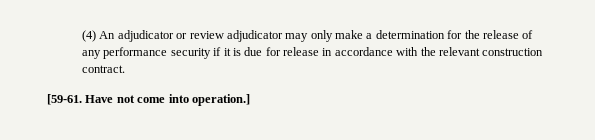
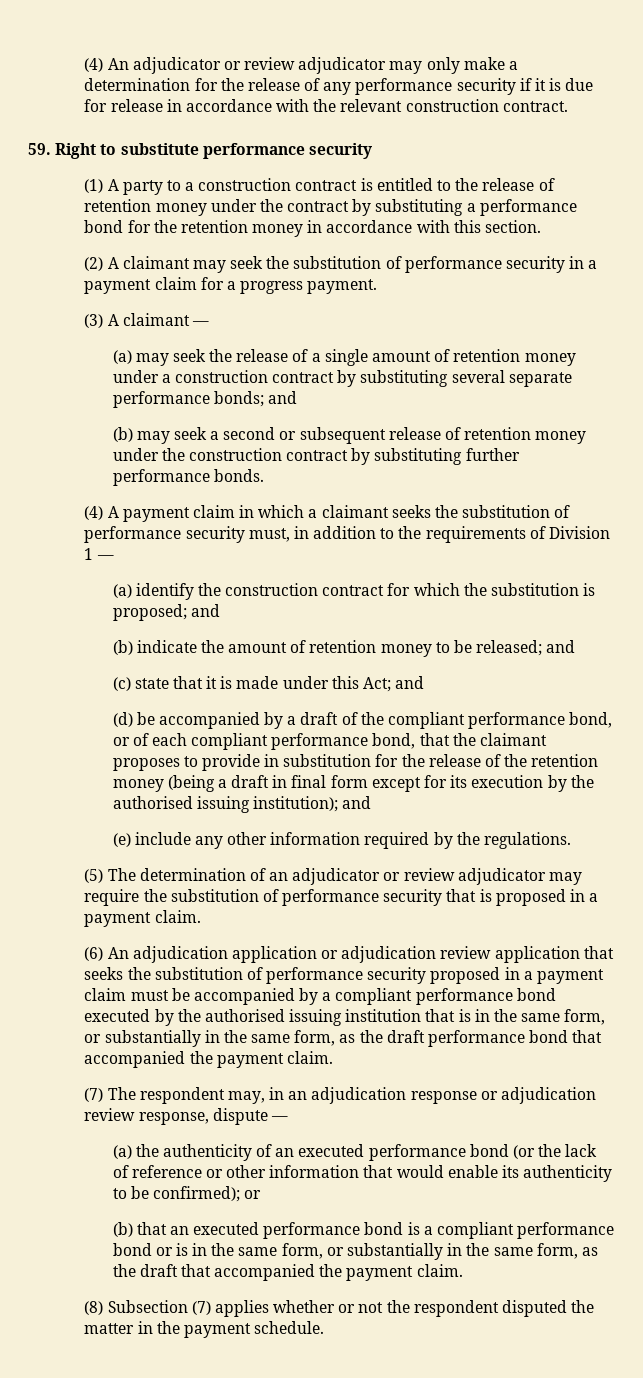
- [59-61. Have not come into operation.]
+ 59. Right to substitute performance security
+ (1) A party to a construction contract is entitled to the release of retention money under the contract by substituting a performance bond for the retention money in accordance with this section.
+ (2) A claimant may seek the substitution of performance security in a payment claim for a progress payment.
+ (3) A claimant —
+ (a) may seek the release of a single amount of retention money under a construction contract by substituting several separate performance bonds; and
+ (b) may seek a second or subsequent release of retention money under the construction contract by substituting further performance bonds.
+ (4) A payment claim in which a claimant seeks the substitution of performance security must, in addition to the requirements of Division 1 —
+ (a) identify the construction contract for which the substitution is proposed; and
+ (b) indicate the amount of retention money to be released; and
+ (c) state that it is made under this Act; and
+ (d) be accompanied by a draft of the compliant performance bond, or of each compliant performance bond, that the claimant proposes to provide in substitution for the release of the retention money (being a draft in final form except for its execution by the authorised issuing institution); and
+ (e) include any other information required by the regulations.
+ (5) The determination of an adjudicator or review adjudicator may require the substitution of performance security that is proposed in a payment claim.
+ (6) An adjudication application or adjudication review application that seeks the substitution of performance security proposed in a payment claim must be accompanied by a compliant performance bond executed by the authorised issuing institution that is in the same form, or substantially in the same form, as the draft performance bond that accompanied the payment claim.
+ (7) The respondent may, in an adjudication response or adjudication review response, dispute —
+ (a) the authenticity of an executed performance bond (or the lack of reference or other information that would enable its authenticity to be confirmed); or
+ (b) that an executed performance bond is a compliant performance bond or is in the same form, or substantially in the same form, as the draft that accompanied the payment claim.
+ (8) Subsection (7) applies whether or not the respondent disputed the matter in the payment schedule.

